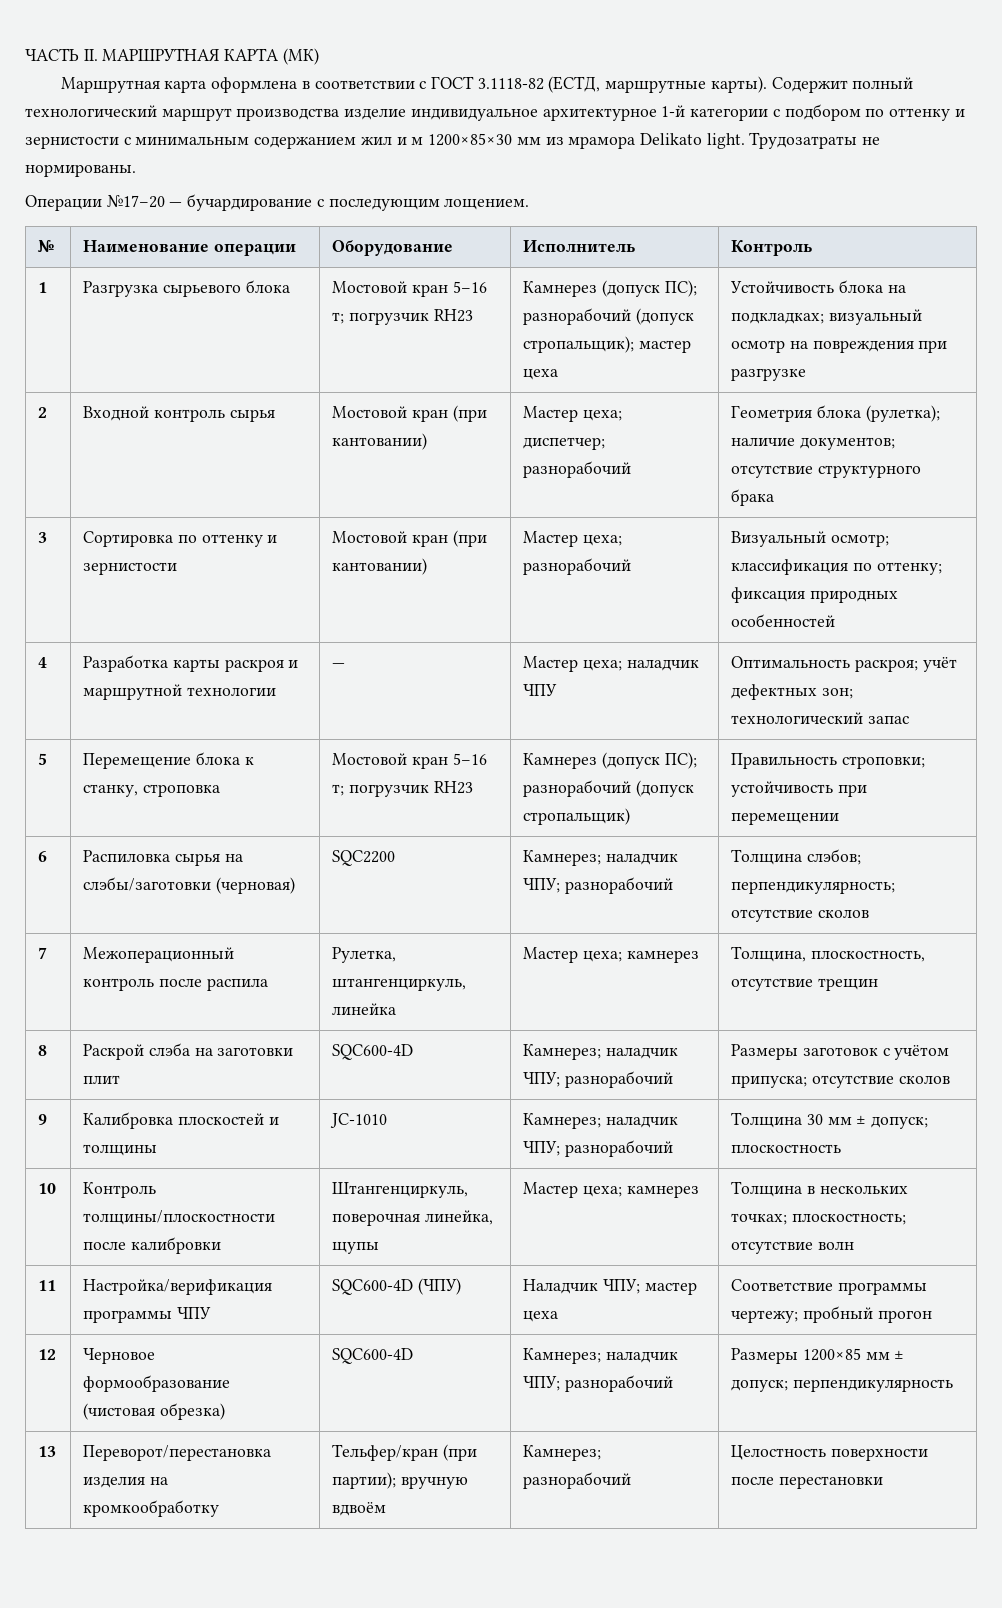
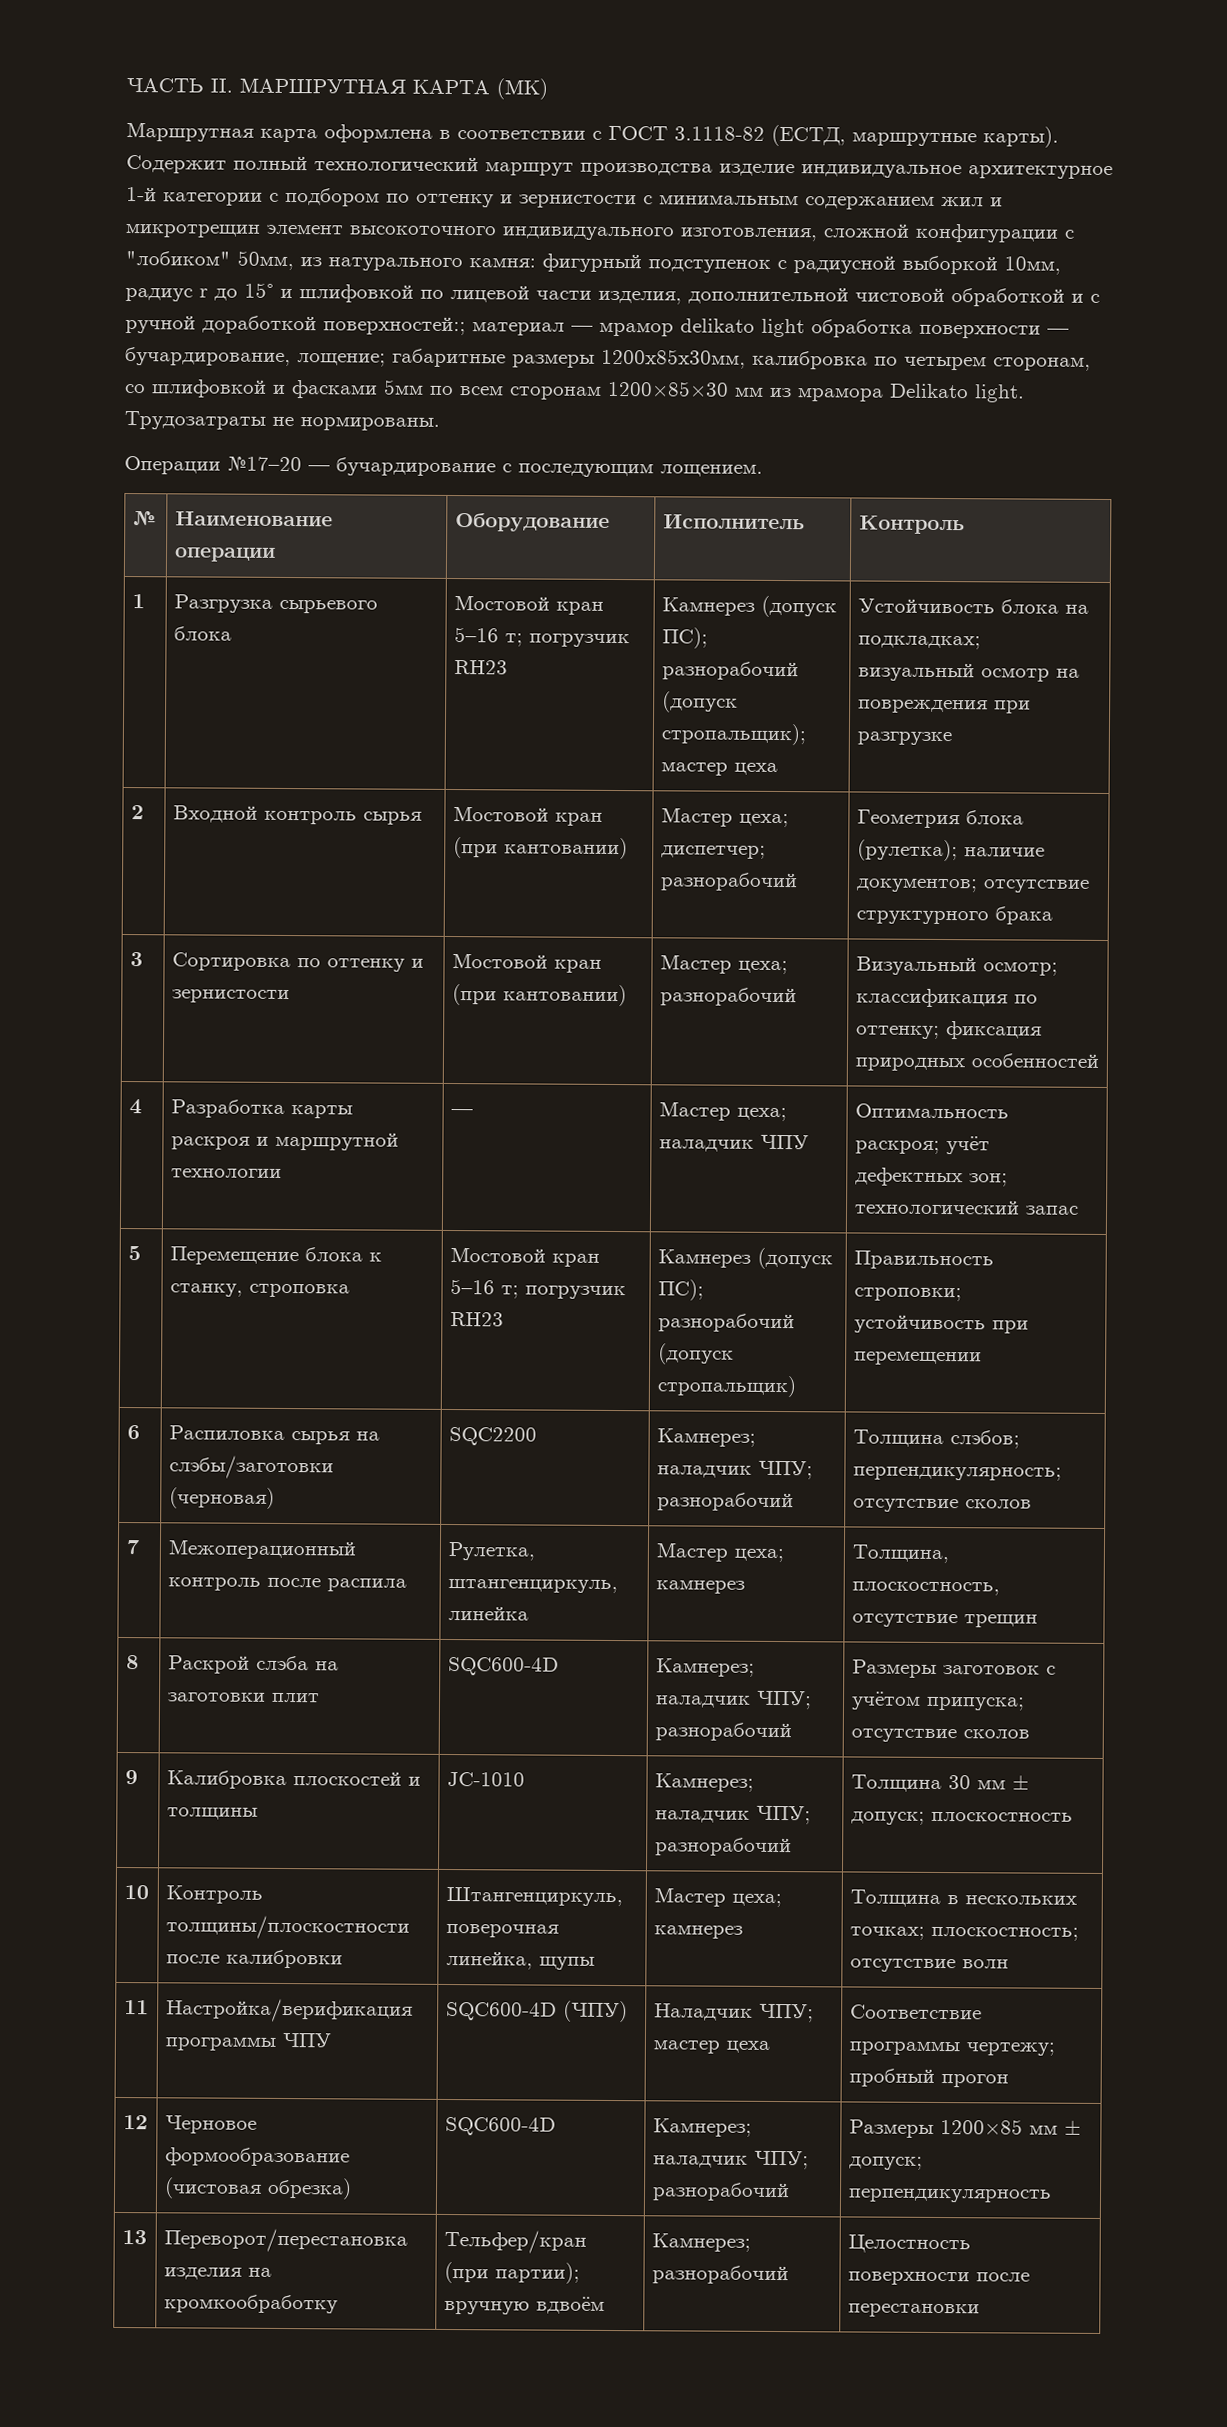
- Содержит полный технологический маршрут производства изделие индивидуальное архитектурное 1-й категории с подбором по оттенку и зернистости с минимальным содержанием жил и м 1200×85×30 мм из мрамора Delikato light.
+ Содержит полный технологический маршрут производства изделие индивидуальное архитектурное 1-й категории с подбором по оттенку и зернистости с минимальным содержанием жил и микротрещин элемент высокоточного индивидуального изготовления, сложной конфигурации с "лобиком" 50мм, из натурального камня: фигурный подступенок с радиусной выборкой 10мм, радиус r до 15° и шлифовкой по лицевой части изделия, дополнительной чистовой обработкой и с ручной доработкой поверхностей:; материал — мрамор delikato light обработка поверхности — бучардирование, лощение; габаритные размеры 1200х85х30мм, калибровка по четырем сторонам, со шлифовкой и фасками 5мм по всем сторонам 1200×85×30 мм из мрамора Delikato light.

